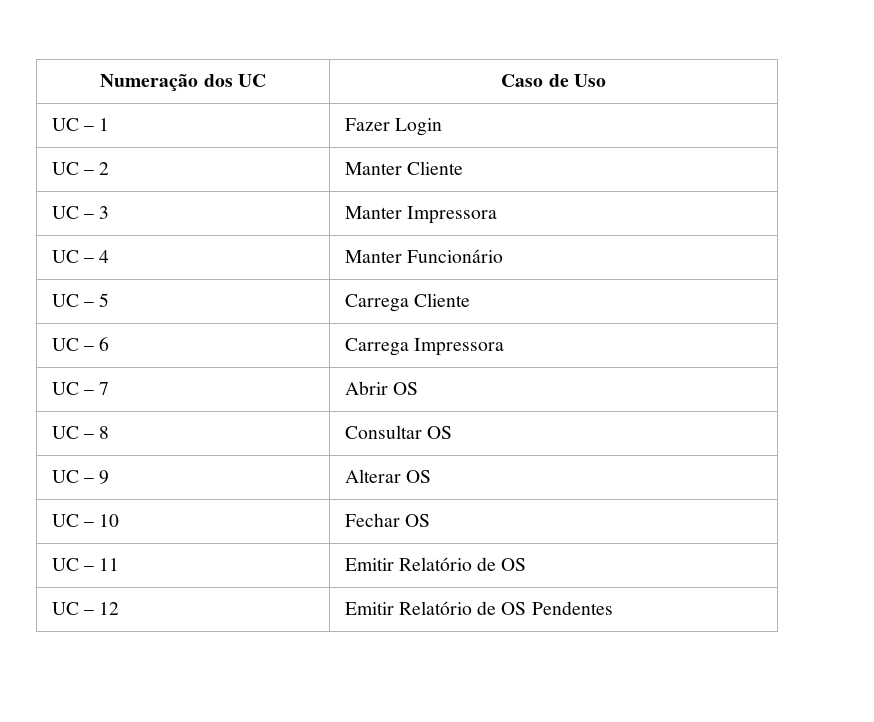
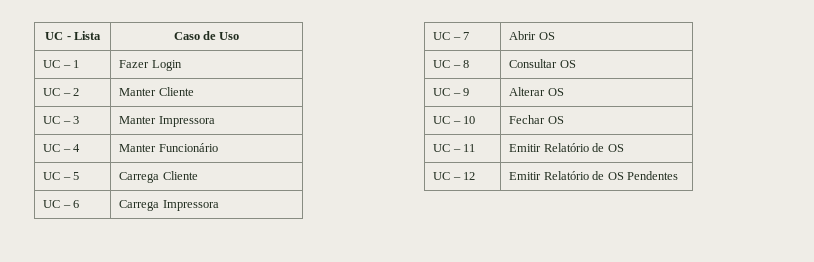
- Numeração dos UC | Caso de Uso
+ UC - Lista | Caso de Uso

